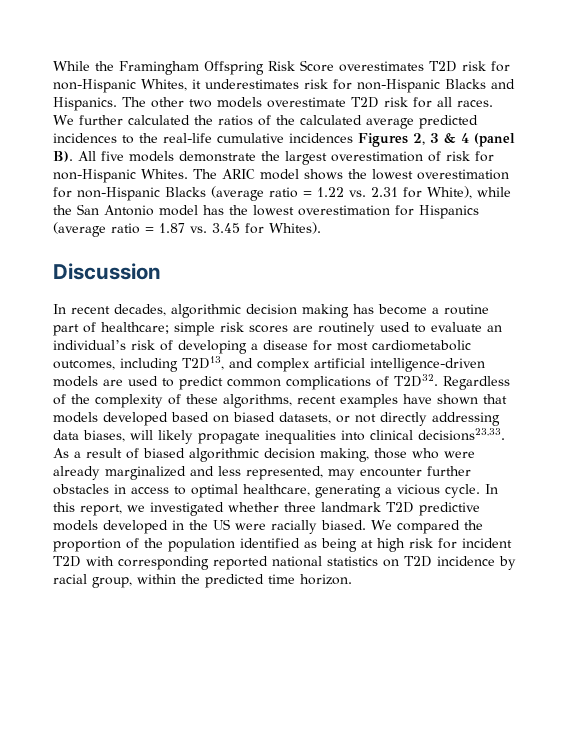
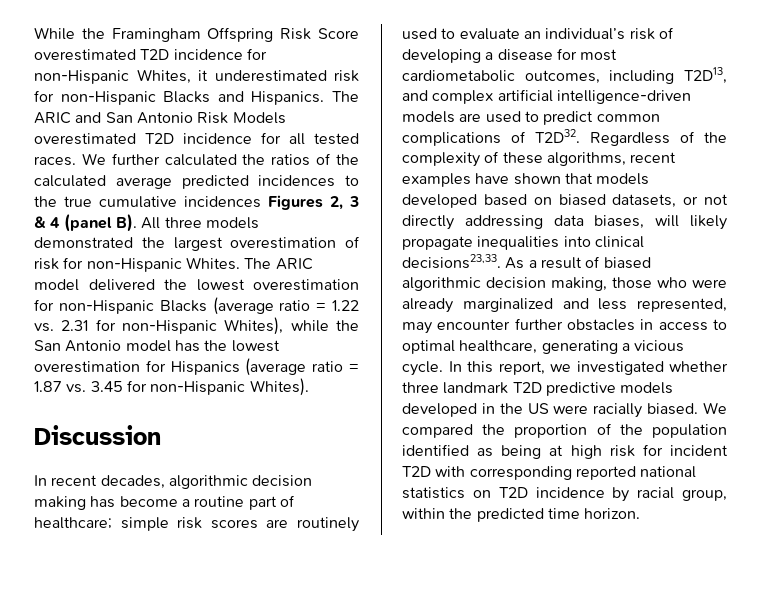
- While the Framingham Offspring Risk Score overestimates T2D risk for non-Hispanic Whites, it underestimates risk for non-Hispanic Blacks and Hispanics.
+ While the Framingham Offspring Risk Score overestimated T2D incidence for non-Hispanic Whites, it underestimated risk for non-Hispanic Blacks and Hispanics.
- The other two models overestimate T2D risk for all races.
+ The ARIC and San Antonio Risk Models overestimated T2D incidence for all tested races.
- We further calculated the ratios of the calculated average predicted incidences to the real-life cumulative incidences Figures 2, 3 & 4 (panel B). All five models demonstrate the largest overestimation of risk for non-Hispanic Whites.
+ We further calculated the ratios of the calculated average predicted incidences to the true cumulative incidences Figures 2, 3 & 4 (panel B). All three models demonstrated the largest overestimation of risk for non-Hispanic Whites.
- The ARIC model shows the lowest overestimation for non-Hispanic Blacks (average ratio = 1.22 vs. 2.31 for White), while the San Antonio model has the lowest overestimation for Hispanics (average ratio = 1.87 vs. 3.45 for Whites).
+ The ARIC model delivered the lowest overestimation for non-Hispanic Blacks (average ratio = 1.22 vs. 2.31 for non-Hispanic Whites), while the San Antonio model has the lowest overestimation for Hispanics (average ratio = 1.87 vs. 3.45 for non-Hispanic Whites).

